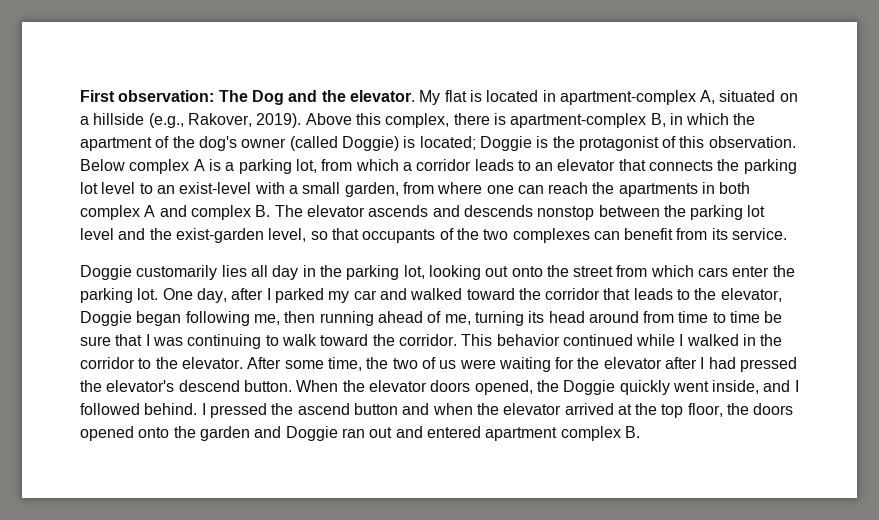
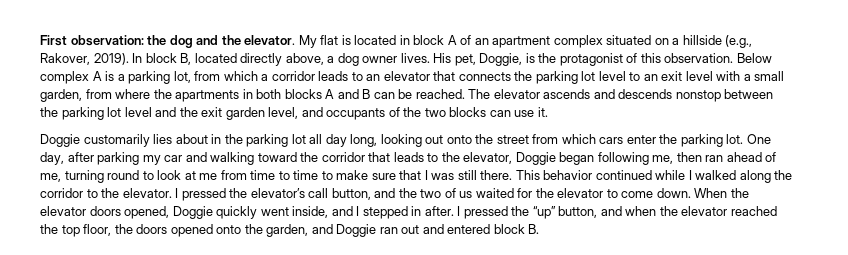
- First observation: The Dog and the elevator.
+ First observation: the dog and the elevator.
- My flat is located in apartment-complex A, situated on a hillside (e.g., Rakover, 2019).
+ My flat is located in block A of an apartment complex situated on a hillside (e.g., Rakover, 2019).
- Above this complex, there is apartment-complex B, in which the apartment of the dog's owner (called Doggie) is located; Doggie is the protagonist of this observation.
+ In block B, located directly above, a dog owner lives. His pet, Doggie, is the protagonist of this observation.
- Below complex A is a parking lot, from which a corridor leads to an elevator that connects the parking lot level to an exist-level with a small garden, from where one can reach the apartments in both complex A and complex B. The elevator ascends and descends nonstop between the parking lot level and the exist-garden level, so that occupants of the two complexes can benefit from its service.
+ Below complex A is a parking lot, from which a corridor leads to an elevator that connects the parking lot level to an exit level with a small garden, from where the apartments in both blocks A and B can be reached. The elevator ascends and descends nonstop between the parking lot level and the exit garden level, and occupants of the two blocks can use it.
- Doggie customarily lies all day in the parking lot, looking out onto the street from which cars enter the parking lot.
+ Doggie customarily lies about in the parking lot all day long, looking out onto the street from which cars enter the parking lot.
- One day, after I parked my car and walked toward the corridor that leads to the elevator, Doggie began following me, then running ahead of me, turning its head around from time to time be sure that I was continuing to walk toward the corridor.
+ One day, after parking my car and walking toward the corridor that leads to the elevator, Doggie began following me, then ran ahead of me, turning round to look at me from time to time to make sure that I was still there.
- This behavior continued while I walked in the corridor to the elevator.
+ This behavior continued while I walked along the corridor to the elevator.
- After some time, the two of us were waiting for the elevator after I had pressed the elevator's descend button.
+ I pressed the elevator’s call button, and the two of us waited for the elevator to come down.
- When the elevator doors opened, the Doggie quickly went inside, and I followed behind. I pressed the ascend button and when the elevator arrived at the top floor, the doors opened onto the garden and Doggie ran out and entered apartment complex B.
+ When the elevator doors opened, Doggie quickly went inside, and I stepped in after. I pressed the “up” button, and when the elevator reached the top floor, the doors opened onto the garden, and Doggie ran out and entered block B.

